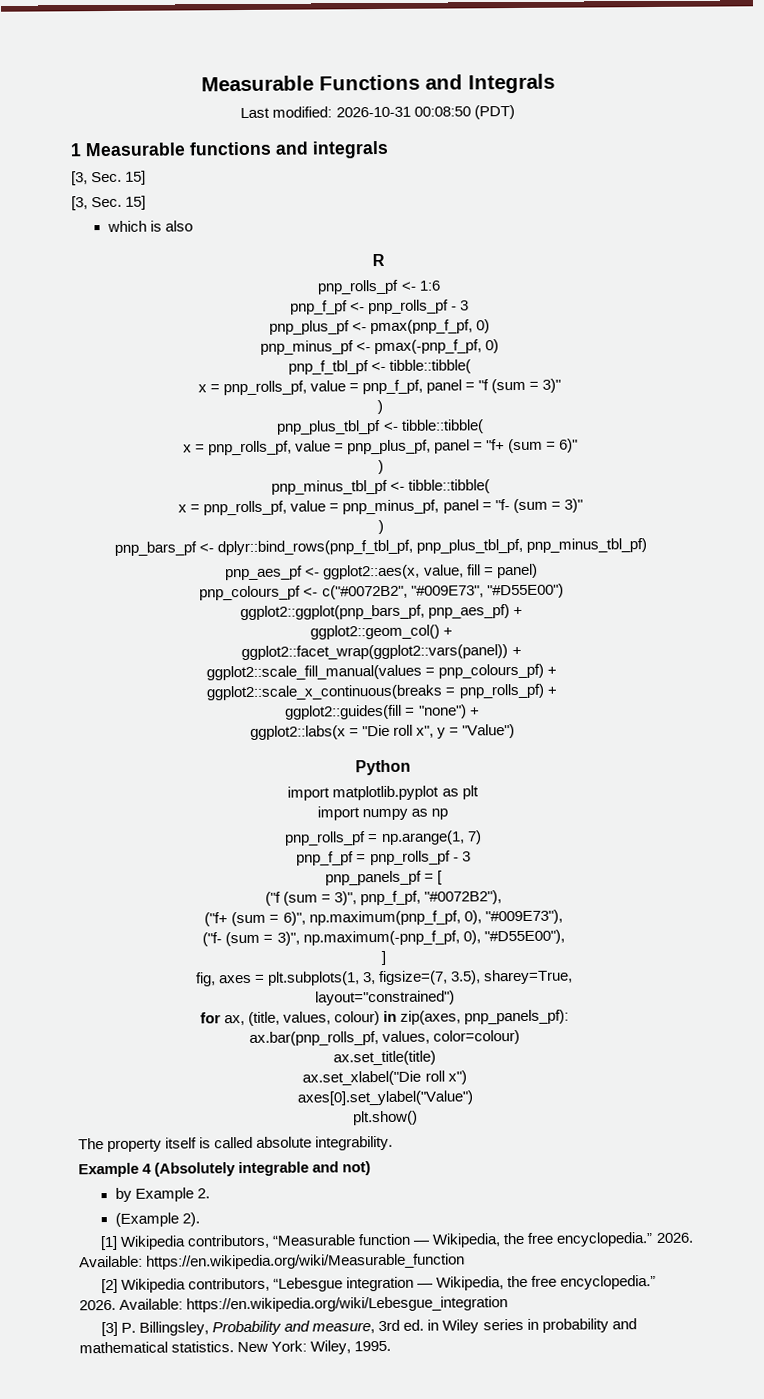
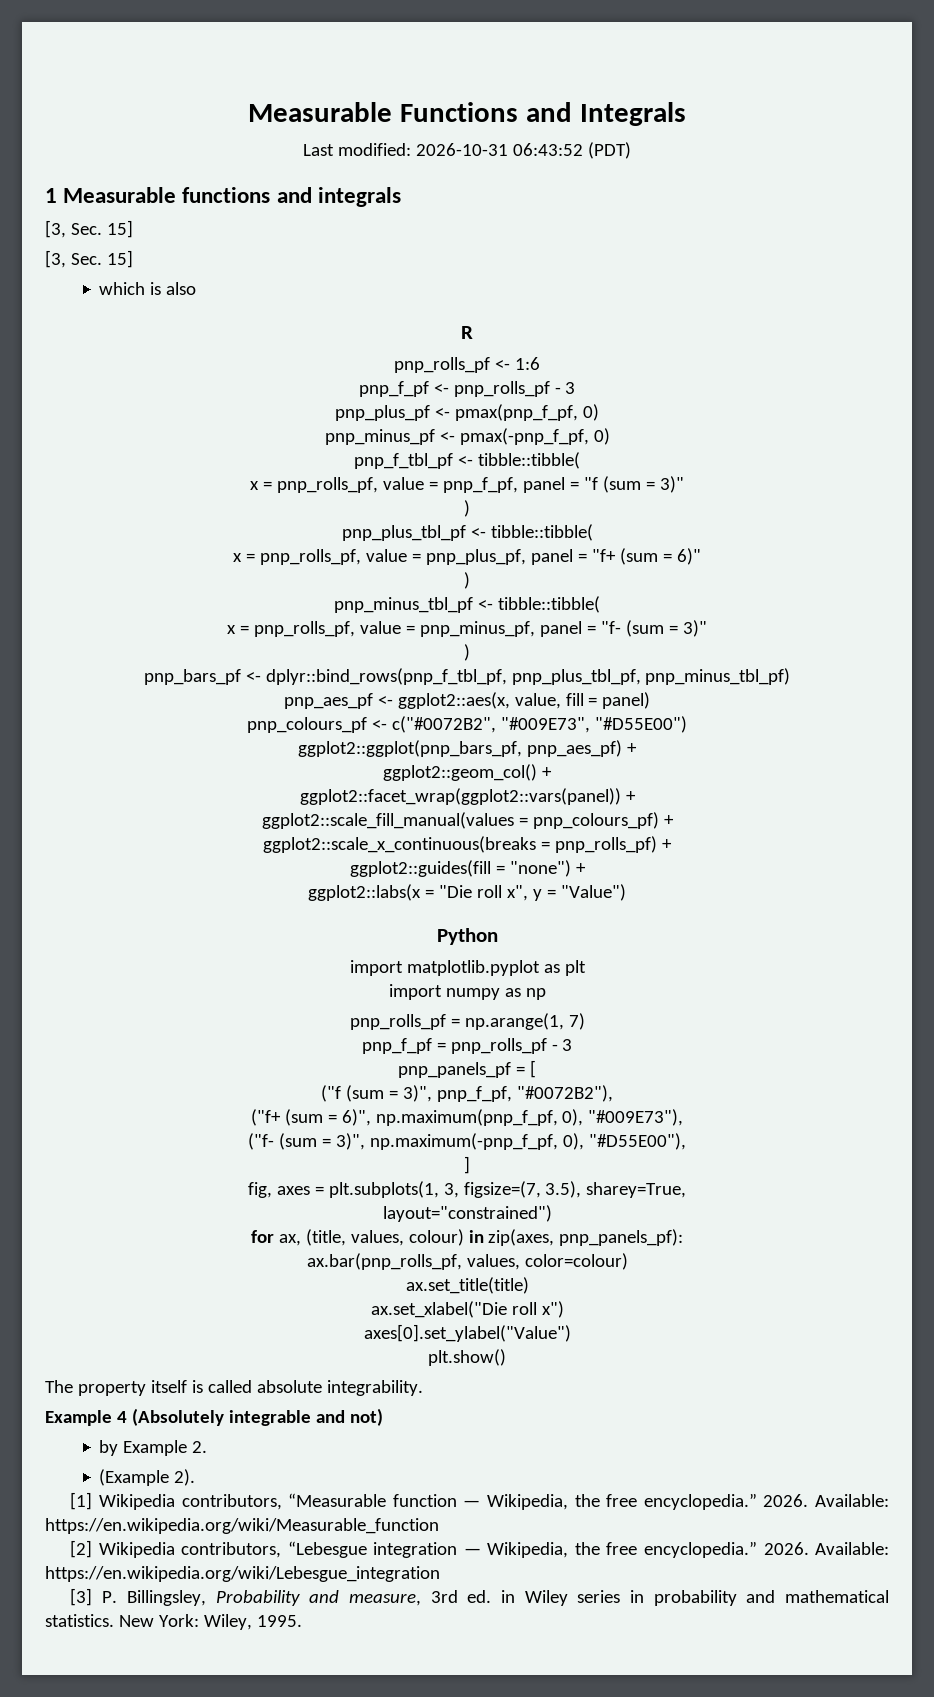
- Last modified: 2026-10-31 00:08:50 (PDT)
+ Last modified: 2026-10-31 06:43:52 (PDT)

